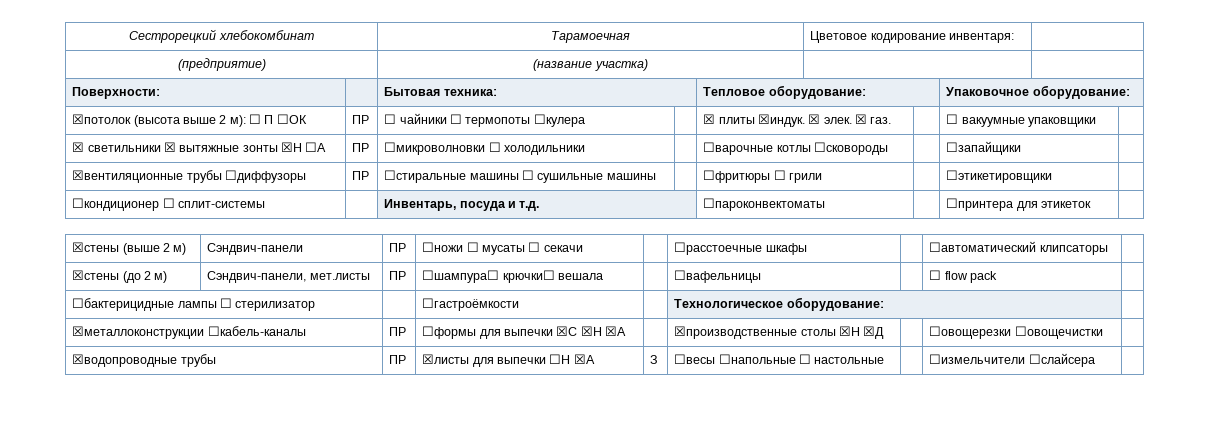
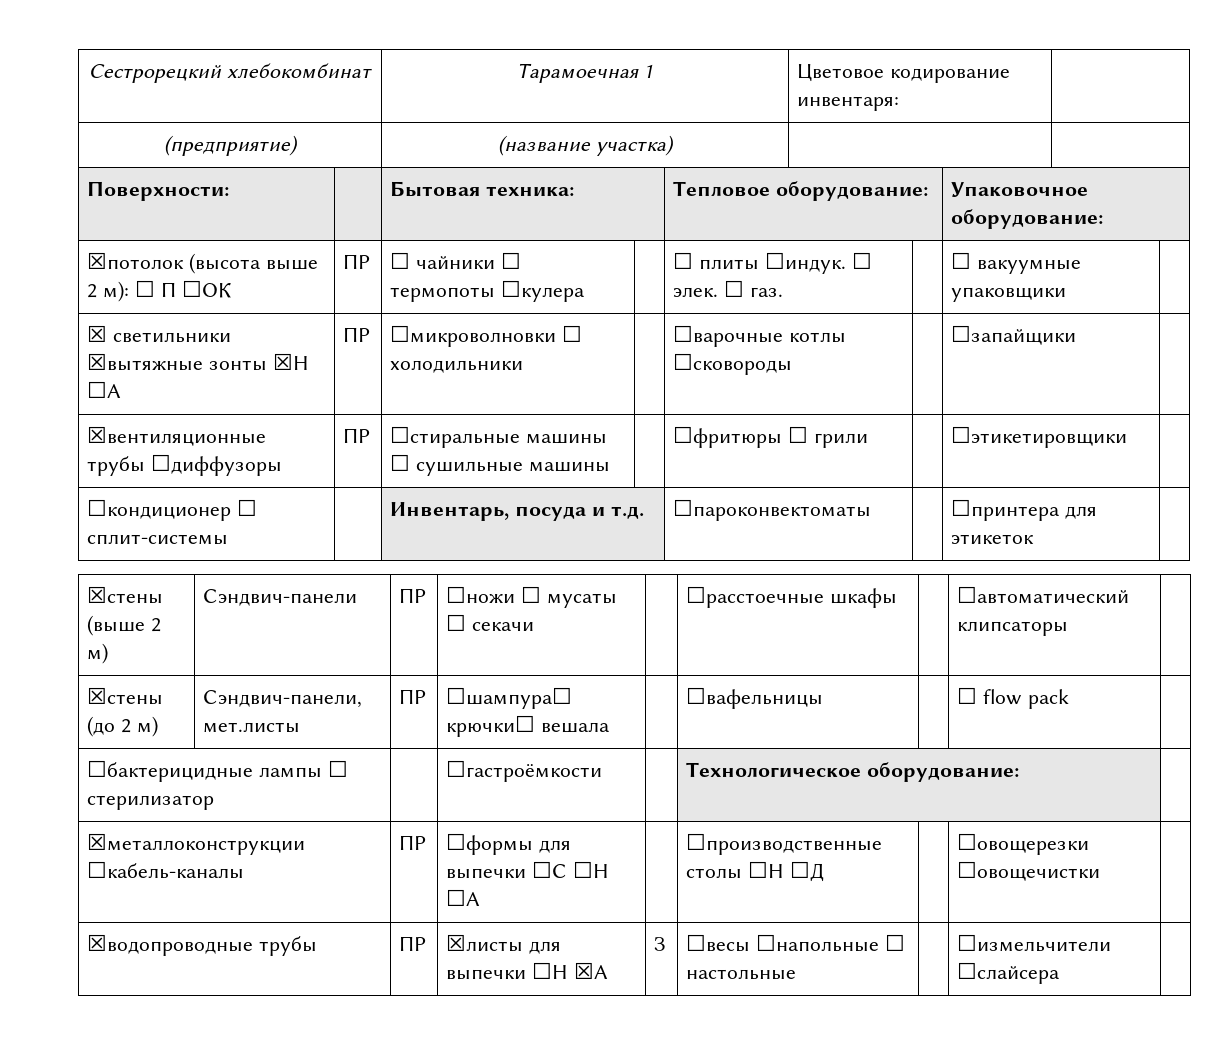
- Сестрорецкий хлебокомбинат | Тарамоечная | Цветовое кодирование инвентаря: |
+ Сестрорецкий хлебокомбинат | Тарамоечная 1 | Цветовое кодирование инвентаря: |
- ☒потолок (высота выше 2 м): ☐ П ☐ОК | ПР | ☐ чайники ☐ термопоты ☐кулера | | ☒ плиты ☒индук. ☒ элек. ☒ газ. | | ☐ вакуумные упаковщики |
+ ☒потолок (высота выше 2 м): ☐ П ☐ОК | ПР | ☐ чайники ☐ термопоты ☐кулера | | ☐ плиты ☐индук. ☐ элек. ☐ газ. | | ☐ вакуумные упаковщики |
- ☒ светильники ☒ вытяжные зонты ☒Н ☐А | ПР | ☐микроволновки ☐ холодильники | | ☐варочные котлы ☐сковороды | | ☐запайщики |
+ ☒ светильники ☒вытяжные зонты ☒Н ☐А | ПР | ☐микроволновки ☐ холодильники | | ☐варочные котлы ☐сковороды | | ☐запайщики |
- ☒металлоконструкции ☐кабель-каналы | ПР | ☐формы для выпечки ☒С ☒Н ☒А | | ☒производственные столы ☒Н ☒Д | | ☐овощерезки ☐овощечистки |
+ ☒металлоконструкции ☐кабель-каналы | ПР | ☐формы для выпечки ☐С ☐Н ☐А | | ☐производственные столы ☐Н ☐Д | | ☐овощерезки ☐овощечистки |

